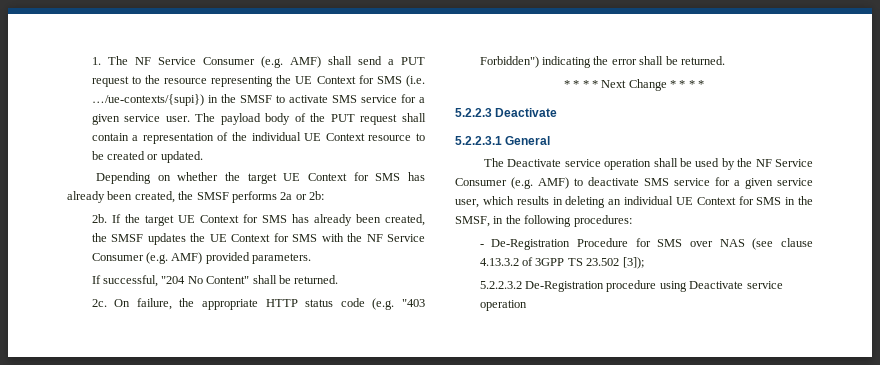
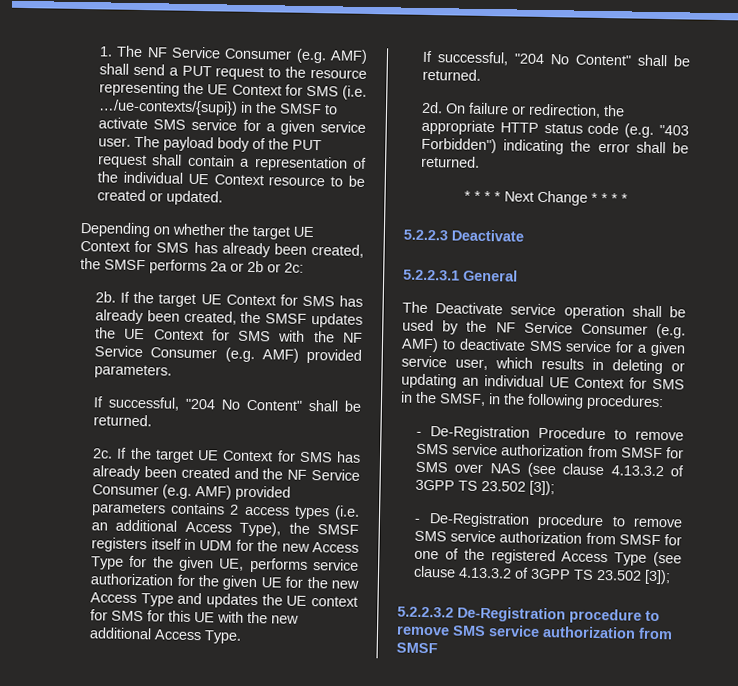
- Depending on whether the target UE Context for SMS has already been created, the SMSF performs 2a or 2b:
+ Depending on whether the target UE Context for SMS has already been created, the SMSF performs 2a or 2b or 2c:
- On failure, the appropriate HTTP status code (e.g. "403 Forbidden") indicating the error shall be returned.
+ If the target UE Context for SMS has already been created and the NF Service Consumer (e.g. AMF) provided parameters contains 2 access types (i.e. an additional Access Type), the SMSF registers itself in UDM for the new Access Type for the given UE, performs service authorization for the given UE for the new Access Type and updates the UE context for SMS for this UE with the new additional Access Type.
+ If successful, "204 No Content" shall be returned.
+ 2d. On failure or redirection, the appropriate HTTP status code (e.g. "403 Forbidden") indicating the error shall be returned.
- The Deactivate service operation shall be used by the NF Service Consumer (e.g. AMF) to deactivate SMS service for a given service user, which results in deleting an individual UE Context for SMS in the SMSF, in the following procedures:
+ The Deactivate service operation shall be used by the NF Service Consumer (e.g. AMF) to deactivate SMS service for a given service user, which results in deleting or updating an individual UE Context for SMS in the SMSF, in the following procedures:
- - De-Registration Procedure for SMS over NAS (see clause 4.13.3.2 of 3GPP TS 23.502 [3]);
+ - De-Registration Procedure to remove SMS service authorization from SMSF for SMS over NAS (see clause 4.13.3.2 of 3GPP TS 23.502 [3]);
- 5.2.2.3.2 De-Registration procedure using Deactivate service operation
+ - De-Registration procedure to remove SMS service authorization from SMSF for one of the registered Access Type (see clause 4.13.3.2 of 3GPP TS 23.502 [3]);
+ 5.2.2.3.2 De-Registration procedure to remove SMS service authorization from SMSF

